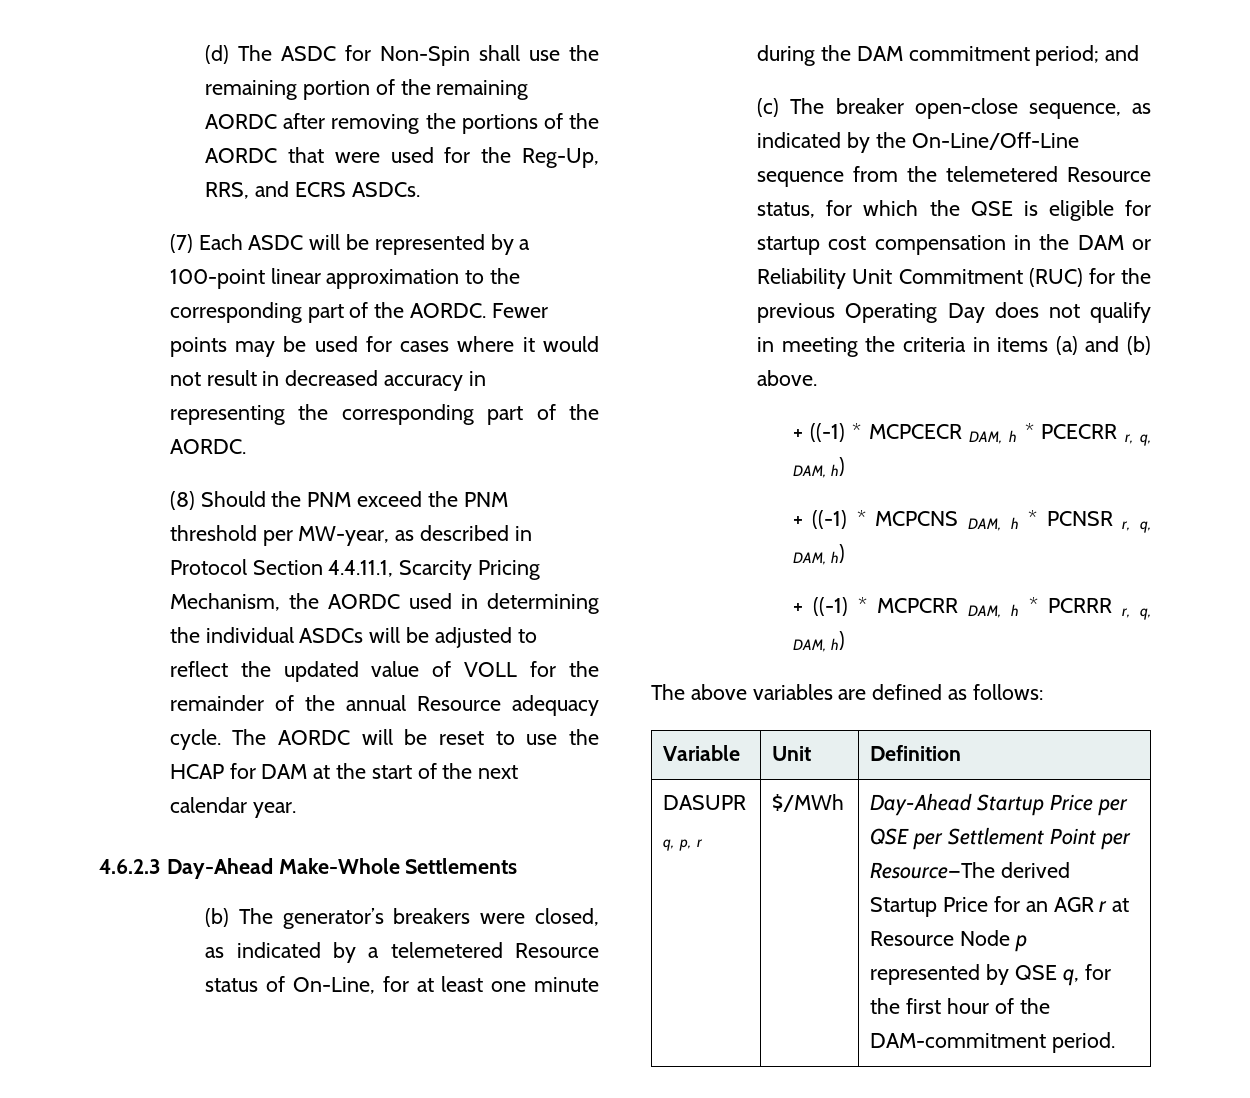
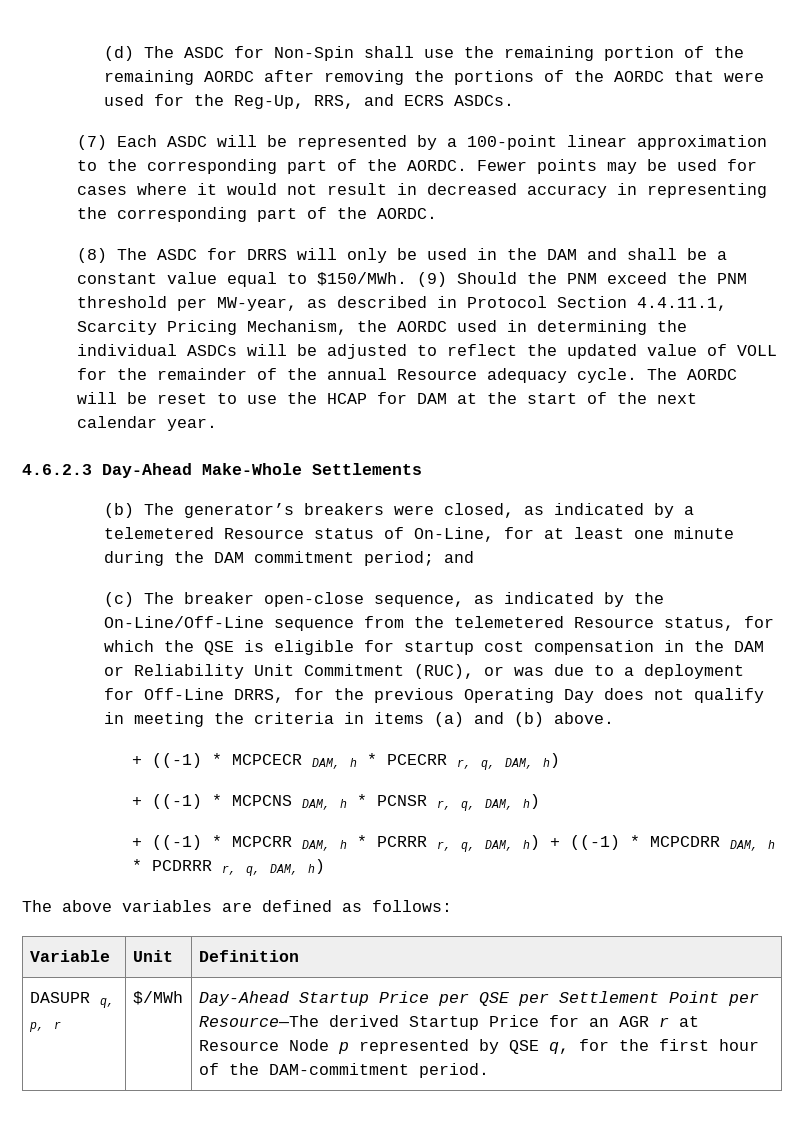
- (8) Should the PNM exceed the PNM threshold per MW-year, as described in Protocol Section 4.4.11.1, Scarcity Pricing Mechanism, the AORDC used in determining the individual ASDCs will be adjusted to reflect the updated value of VOLL for the remainder of the annual Resource adequacy cycle.
+ (8) The ASDC for DRRS will only be used in the DAM and shall be a constant value equal to $150/MWh. (9) Should the PNM exceed the PNM threshold per MW-year, as described in Protocol Section 4.4.11.1, Scarcity Pricing Mechanism, the AORDC used in determining the individual ASDCs will be adjusted to reflect the updated value of VOLL for the remainder of the annual Resource adequacy cycle.
- (c) The breaker open-close sequence, as indicated by the On-Line/Off-Line sequence from the telemetered Resource status, for which the QSE is eligible for startup cost compensation in the DAM or Reliability Unit Commitment (RUC) for the previous Operating Day does not qualify in meeting the criteria in items (a) and (b) above.
+ (c) The breaker open-close sequence, as indicated by the On-Line/Off-Line sequence from the telemetered Resource status, for which the QSE is eligible for startup cost compensation in the DAM or Reliability Unit Commitment (RUC), or was due to a deployment for Off-Line DRRS, for the previous Operating Day does not qualify in meeting the criteria in items (a) and (b) above.
- + ((-1) * MCPCRR DAM, h * PCRRR r, q, DAM, h)
+ + ((-1) * MCPCRR DAM, h * PCRRR r, q, DAM, h) + ((-1) * MCPCDRR DAM, h * PCDRRR r, q, DAM, h)

